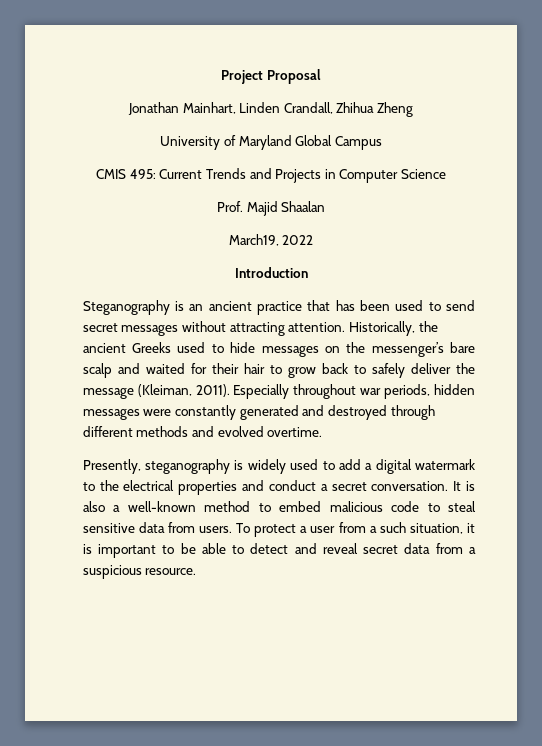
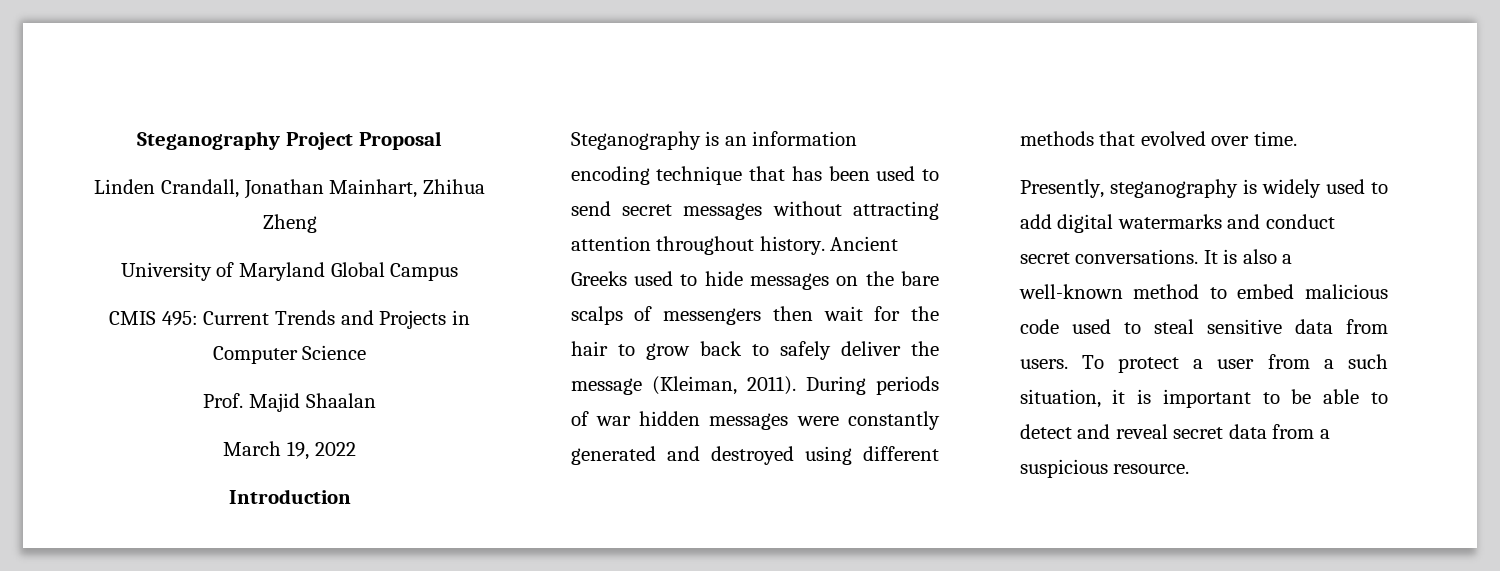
- Project Proposal
+ Steganography Project Proposal
- Jonathan Mainhart, Linden Crandall, Zhihua Zheng
+ Linden Crandall, Jonathan Mainhart, Zhihua Zheng
- March19, 2022
+ March 19, 2022
- Steganography is an ancient practice that has been used to send secret messages without attracting attention. Historically, the ancient Greeks used to hide messages on the messenger’s bare scalp and waited for their hair to grow back to safely deliver the message (Kleiman, 2011).
+ Steganography is an information encoding technique that has been used to send secret messages without attracting attention throughout history. Ancient Greeks used to hide messages on the bare scalps of messengers then wait for the hair to grow back to safely deliver the message (Kleiman, 2011).
- Especially throughout war periods, hidden messages were constantly generated and destroyed through different methods and evolved overtime.
+ During periods of war hidden messages were constantly generated and destroyed using different methods that evolved over time.
- Presently, steganography is widely used to add a digital watermark to the electrical properties and conduct a secret conversation.
+ Presently, steganography is widely used to add digital watermarks and conduct secret conversations.
- It is also a well-known method to embed malicious code to steal sensitive data from users.
+ It is also a well-known method to embed malicious code used to steal sensitive data from users.

